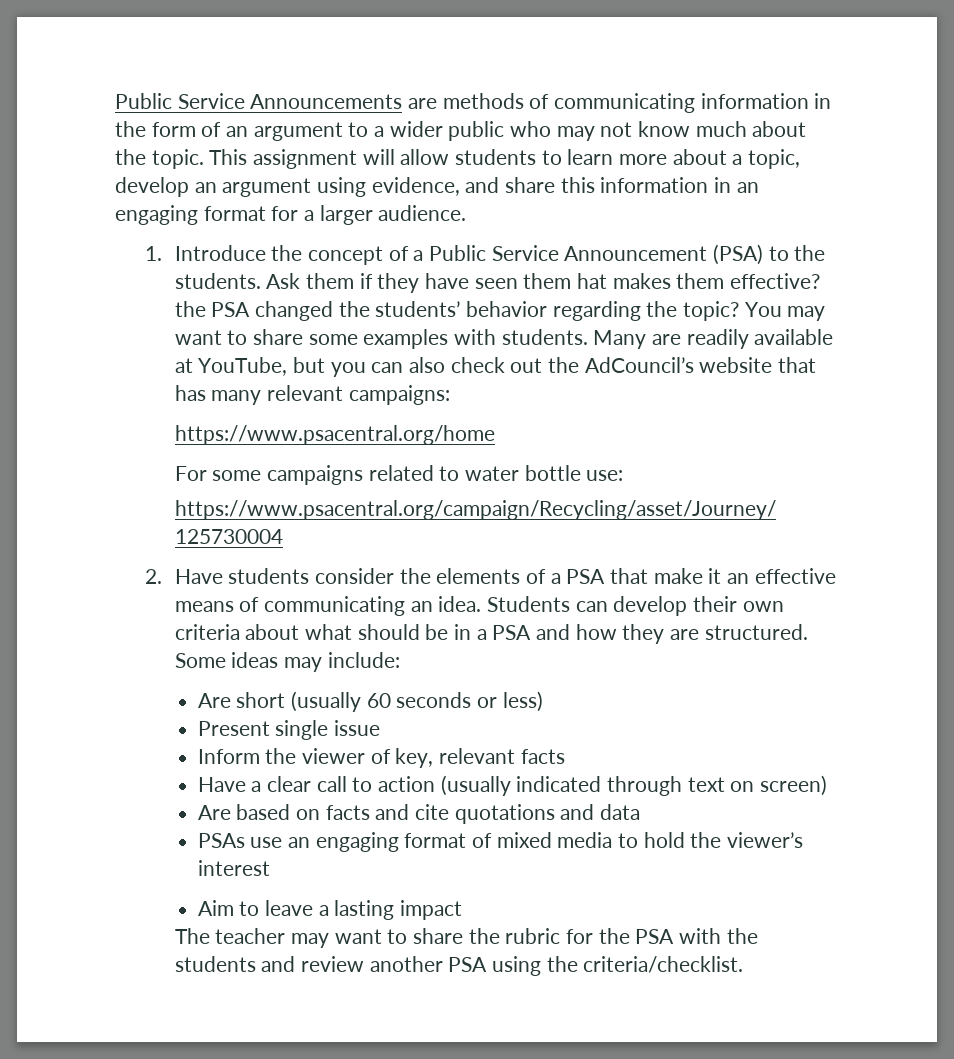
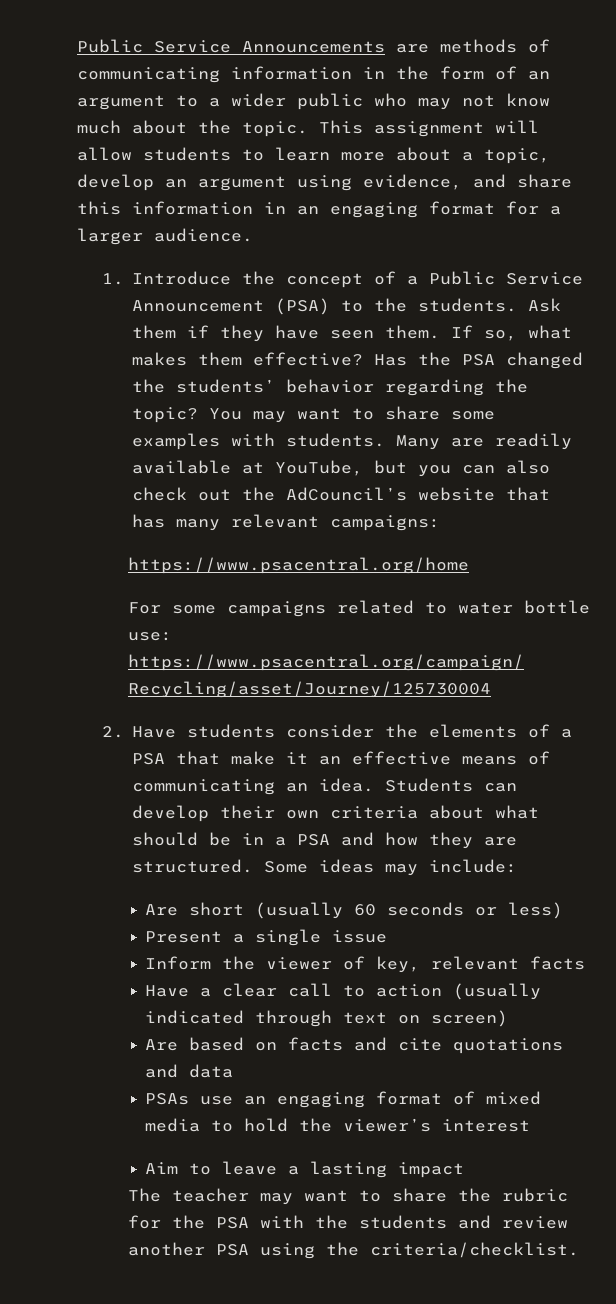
- Ask them if they have seen them hat makes them effective? the PSA changed the students’ behavior regarding the topic?
+ Ask them if they have seen them. If so, what makes them effective? Has the PSA changed the students’ behavior regarding the topic?
- Present single issue
+ Present a single issue

